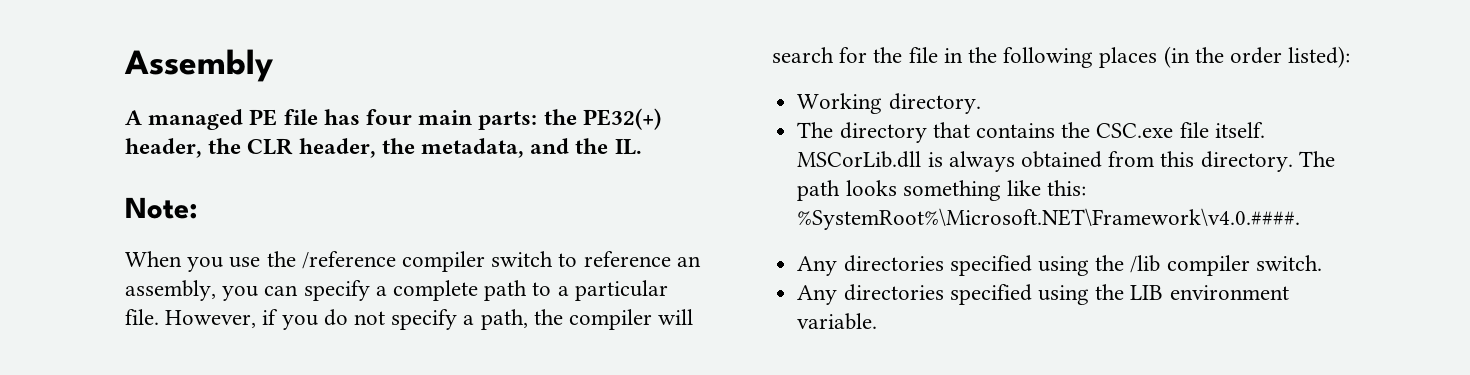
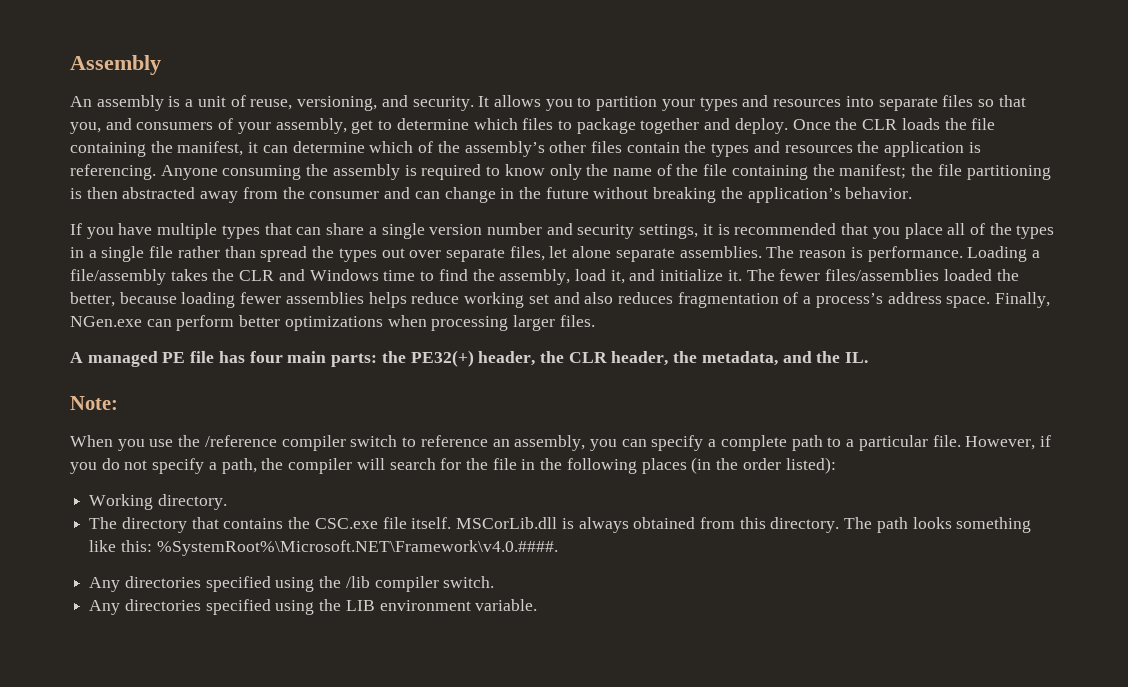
+ An assembly is a unit of reuse, versioning, and security. It allows you to partition your types and resources into separate files so that you, and consumers of your assembly, get to determine which files to package together and deploy. Once the CLR loads the file containing the manifest, it can determine which of the assembly’s other files contain the types and resources the application is referencing. Anyone consuming the assembly is required to know only the name of the file containing the manifest; the file partitioning is then abstracted away from the consumer and can change in the future without breaking the application’s behavior.
+ If you have multiple types that can share a single version number and security settings, it is recommended that you place all of the types in a single file rather than spread the types out over separate files, let alone separate assemblies. The reason is performance. Loading a file/assembly takes the CLR and Windows time to find the assembly, load it, and initialize it. The fewer files/assemblies loaded the better, because loading fewer assemblies helps reduce working set and also reduces fragmentation of a process’s address space. Finally, NGen.exe can perform better optimizations when processing larger files.

